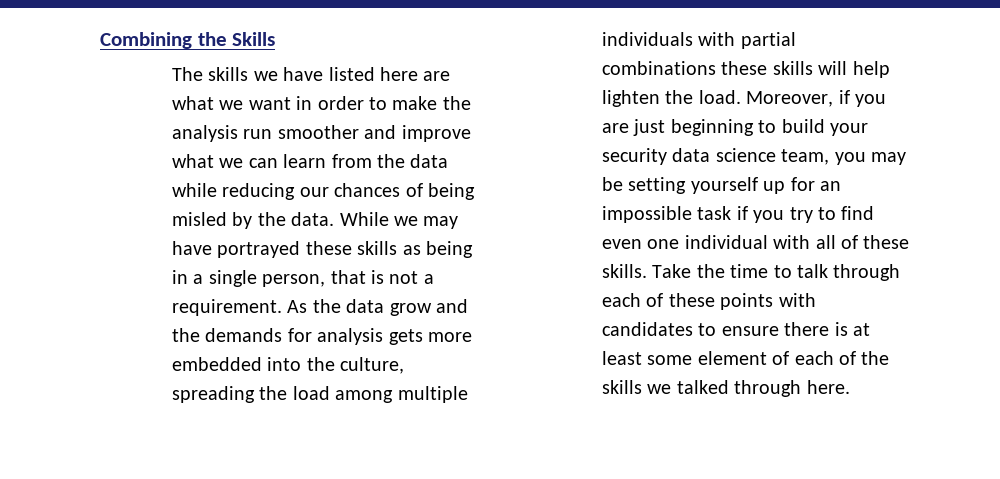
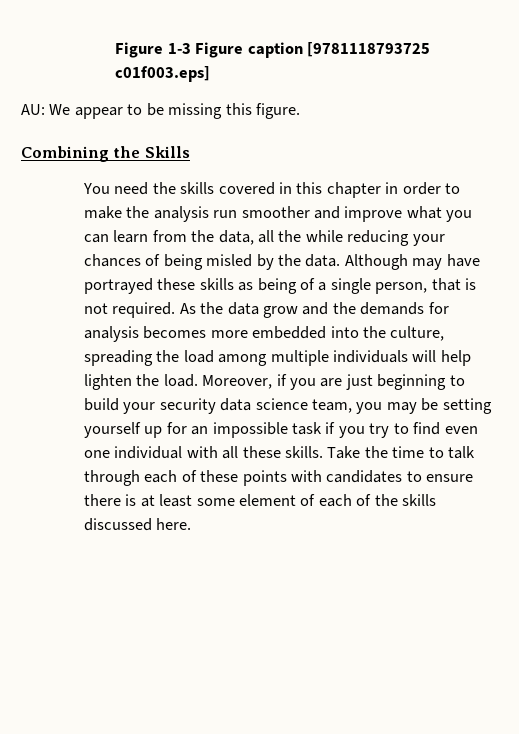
+ Figure 1-3 Figure caption [9781118793725 c01f003.eps]
+ AU: We appear to be missing this figure.
  Combining the Skills
- The skills we have listed here are what we want in order to make the analysis run smoother and improve what we can learn from the data while reducing our chances of being misled by the data.
+ You need the skills covered in this chapter in order to make the analysis run smoother and improve what you can learn from the data, all the while reducing your chances of being misled by the data.
- While we may have portrayed these skills as being in a single person, that is not a requirement.
+ Although may have portrayed these skills as being of a single person, that is not required.
- As the data grow and the demands for analysis gets more embedded into the culture, spreading the load among multiple individuals with partial combinations these skills will help lighten the load.
+ As the data grow and the demands for analysis becomes more embedded into the culture, spreading the load among multiple individuals will help lighten the load.
- Moreover, if you are just beginning to build your security data science team, you may be setting yourself up for an impossible task if you try to find even one individual with all of these skills.
+ Moreover, if you are just beginning to build your security data science team, you may be setting yourself up for an impossible task if you try to find even one individual with all these skills.
- Take the time to talk through each of these points with candidates to ensure there is at least some element of each of the skills we talked through here.
+ Take the time to talk through each of these points with candidates to ensure there is at least some element of each of the skills discussed here.

